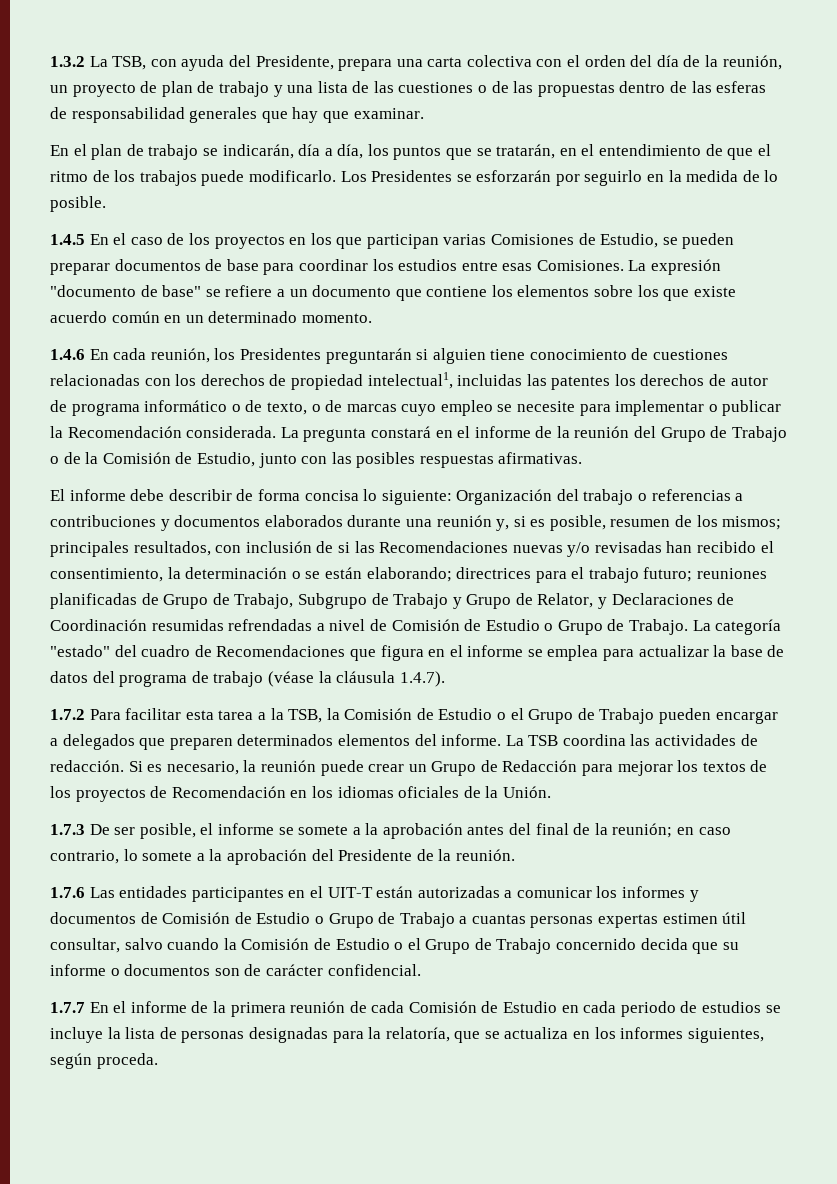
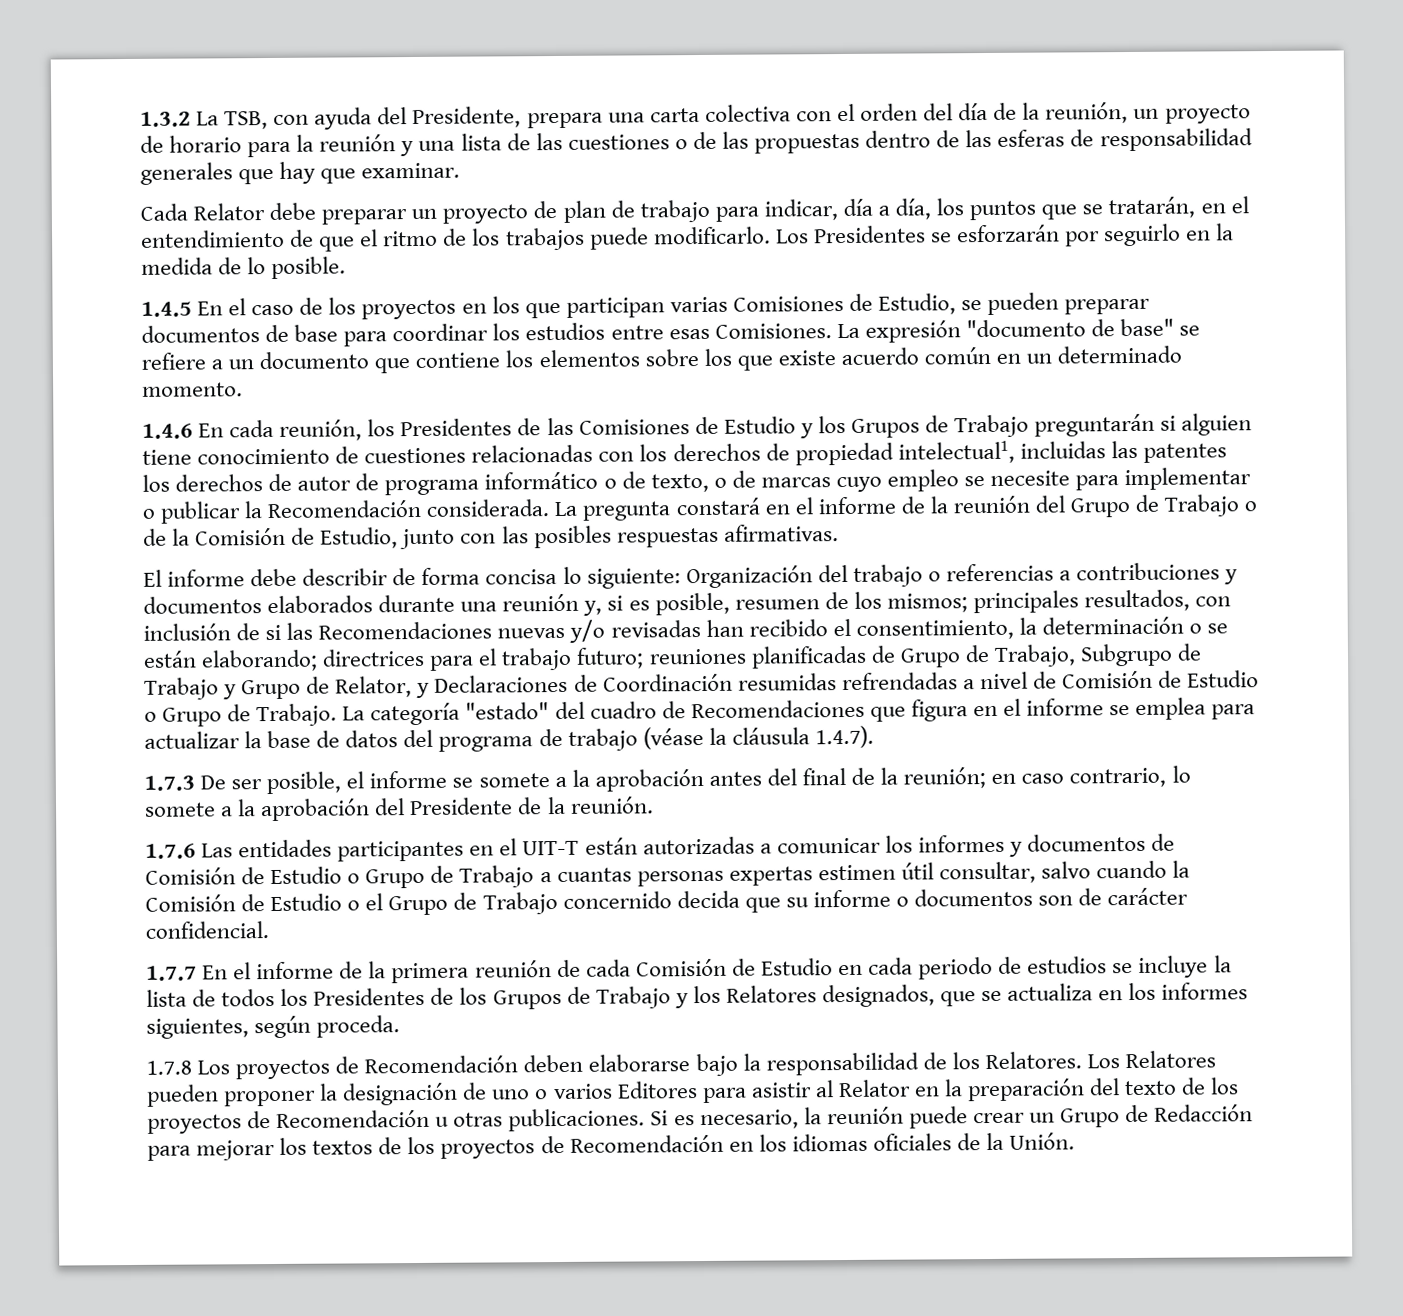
- 1.3.2 La TSB, con ayuda del Presidente, prepara una carta colectiva con el orden del día de la reunión, un proyecto de plan de trabajo y una lista de las cuestiones o de las propuestas dentro de las esferas de responsabilidad generales que hay que examinar.
+ 1.3.2 La TSB, con ayuda del Presidente, prepara una carta colectiva con el orden del día de la reunión, un proyecto de horario para la reunión y una lista de las cuestiones o de las propuestas dentro de las esferas de responsabilidad generales que hay que examinar.
- En el plan de trabajo se indicarán, día a día, los puntos que se tratarán, en el entendimiento de que el ritmo de los trabajos puede modificarlo.
+ Cada Relator debe preparar un proyecto de plan de trabajo para indicar, día a día, los puntos que se tratarán, en el entendimiento de que el ritmo de los trabajos puede modificarlo.
- 1.4.6 En cada reunión, los Presidentes preguntarán si alguien tiene conocimiento de cuestiones relacionadas con los derechos de propiedad intelectual1, incluidas las patentes los derechos de autor de programa informático o de texto, o de marcas cuyo empleo se necesite para implementar o publicar la Recomendación considerada.
+ 1.4.6 En cada reunión, los Presidentes de las Comisiones de Estudio y los Grupos de Trabajo preguntarán si alguien tiene conocimiento de cuestiones relacionadas con los derechos de propiedad intelectual1, incluidas las patentes los derechos de autor de programa informático o de texto, o de marcas cuyo empleo se necesite para implementar o publicar la Recomendación considerada.
- 1.7.2 Para facilitar esta tarea a la TSB, la Comisión de Estudio o el Grupo de Trabajo pueden encargar a delegados que preparen determinados elementos del informe. La TSB coordina las actividades de redacción. Si es necesario, la reunión puede crear un Grupo de Redacción para mejorar los textos de los proyectos de Recomendación en los idiomas oficiales de la Unión.
- 1.7.7 En el informe de la primera reunión de cada Comisión de Estudio en cada periodo de estudios se incluye la lista de personas designadas para la relatoría, que se actualiza en los informes siguientes, según proceda.
+ 1.7.7 En el informe de la primera reunión de cada Comisión de Estudio en cada periodo de estudios se incluye la lista de todos los Presidentes de los Grupos de Trabajo y los Relatores designados, que se actualiza en los informes siguientes, según proceda.
+ 1.7.8 Los proyectos de Recomendación deben elaborarse bajo la responsabilidad de los Relatores. Los Relatores pueden proponer la designación de uno o varios Editores para asistir al Relator en la preparación del texto de los proyectos de Recomendación u otras publicaciones. Si es necesario, la reunión puede crear un Grupo de Redacción para mejorar los textos de los proyectos de Recomendación en los idiomas oficiales de la Unión.

